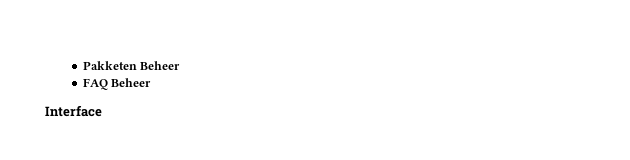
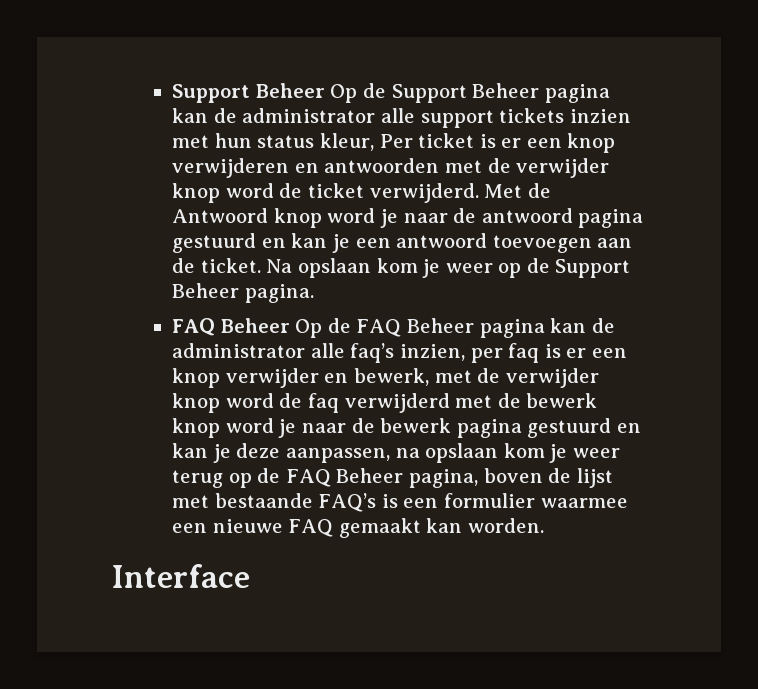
- Pakketen Beheer
- FAQ Beheer
+ Support Beheer Op de Support Beheer pagina kan de administrator alle support tickets inzien met hun status kleur, Per ticket is er een knop verwijderen en antwoorden met de verwijder knop word de ticket verwijderd. Met de Antwoord knop word je naar de antwoord pagina gestuurd en kan je een antwoord toevoegen aan de ticket. Na opslaan kom je weer op de Support Beheer pagina.
+ FAQ Beheer Op de FAQ Beheer pagina kan de administrator alle faq’s inzien, per faq is er een knop verwijder en bewerk, met de verwijder knop word de faq verwijderd met de bewerk knop word je naar de bewerk pagina gestuurd en kan je deze aanpassen, na opslaan kom je weer terug op de FAQ Beheer pagina, boven de lijst met bestaande FAQ’s is een formulier waarmee een nieuwe FAQ gemaakt kan worden.

